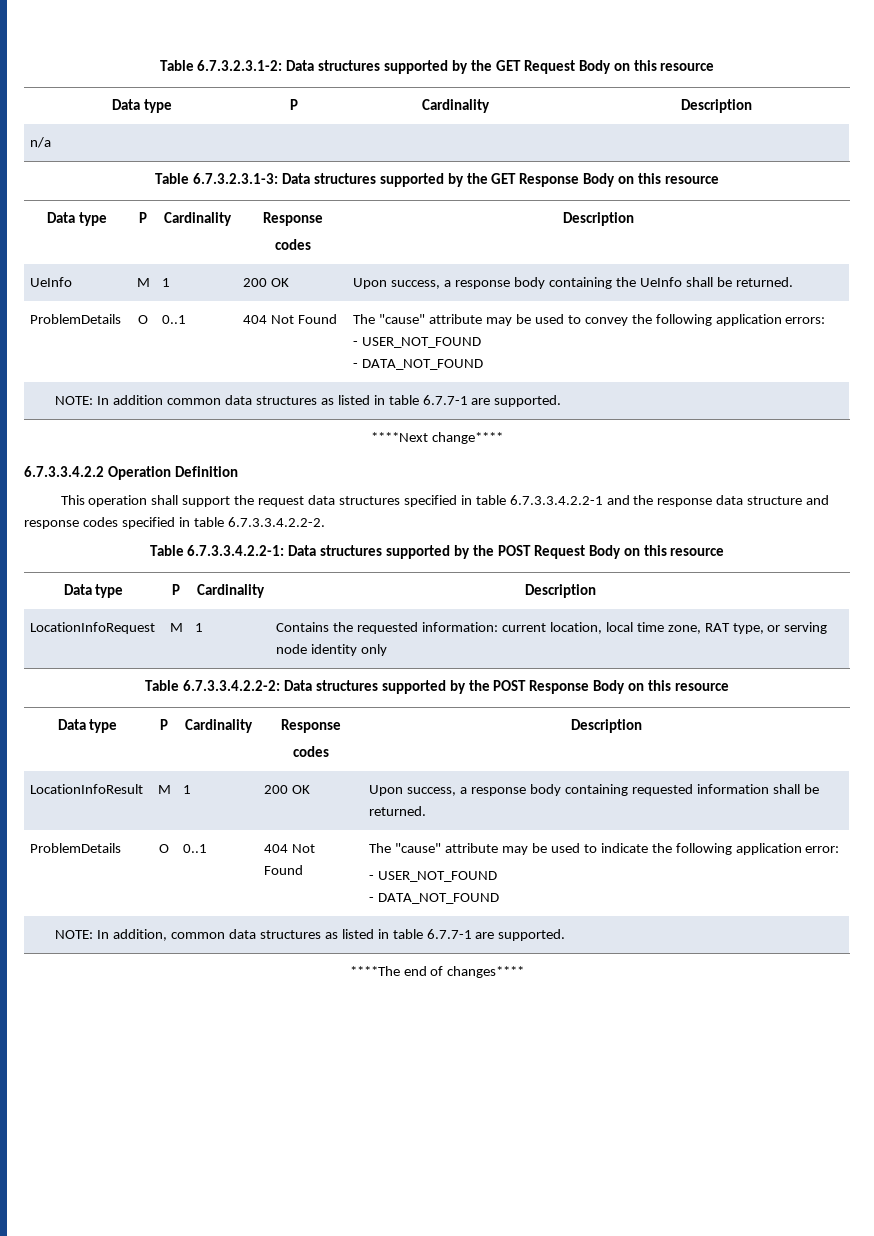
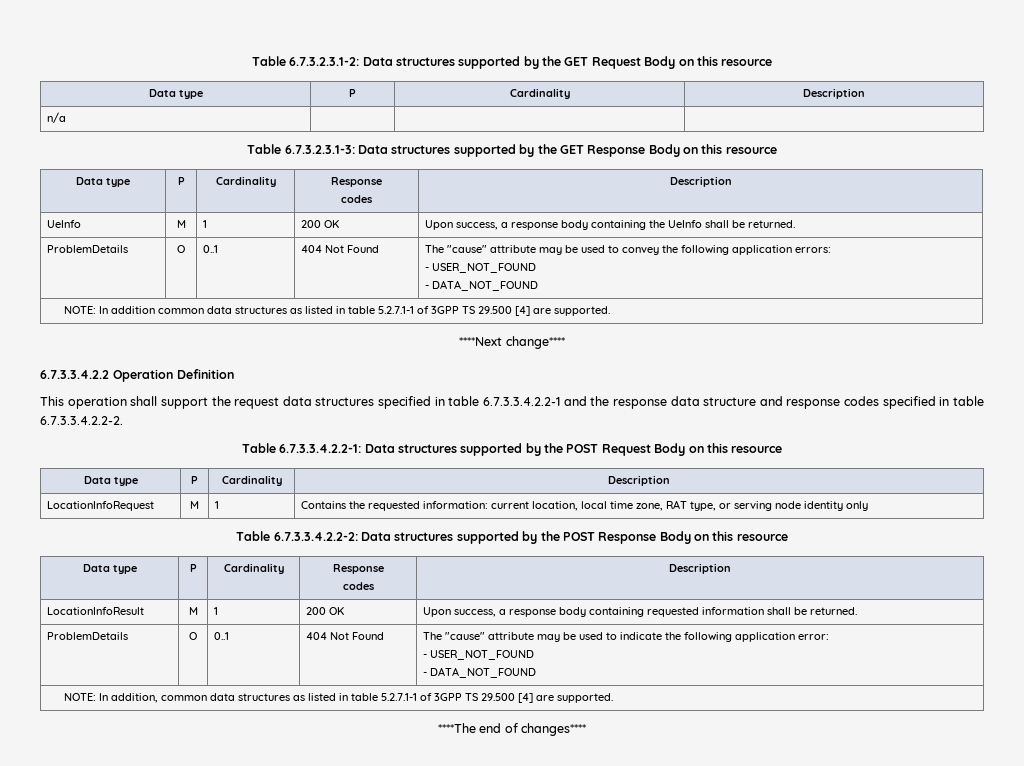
- NOTE: In addition common data structures as listed in table 6.7.7-1 are supported.
+ NOTE: In addition common data structures as listed in table 5.2.7.1-1 of 3GPP TS 29.500 [4] are supported.
- NOTE: In addition, common data structures as listed in table 6.7.7-1 are supported.
+ NOTE: In addition, common data structures as listed in table 5.2.7.1-1 of 3GPP TS 29.500 [4] are supported.

